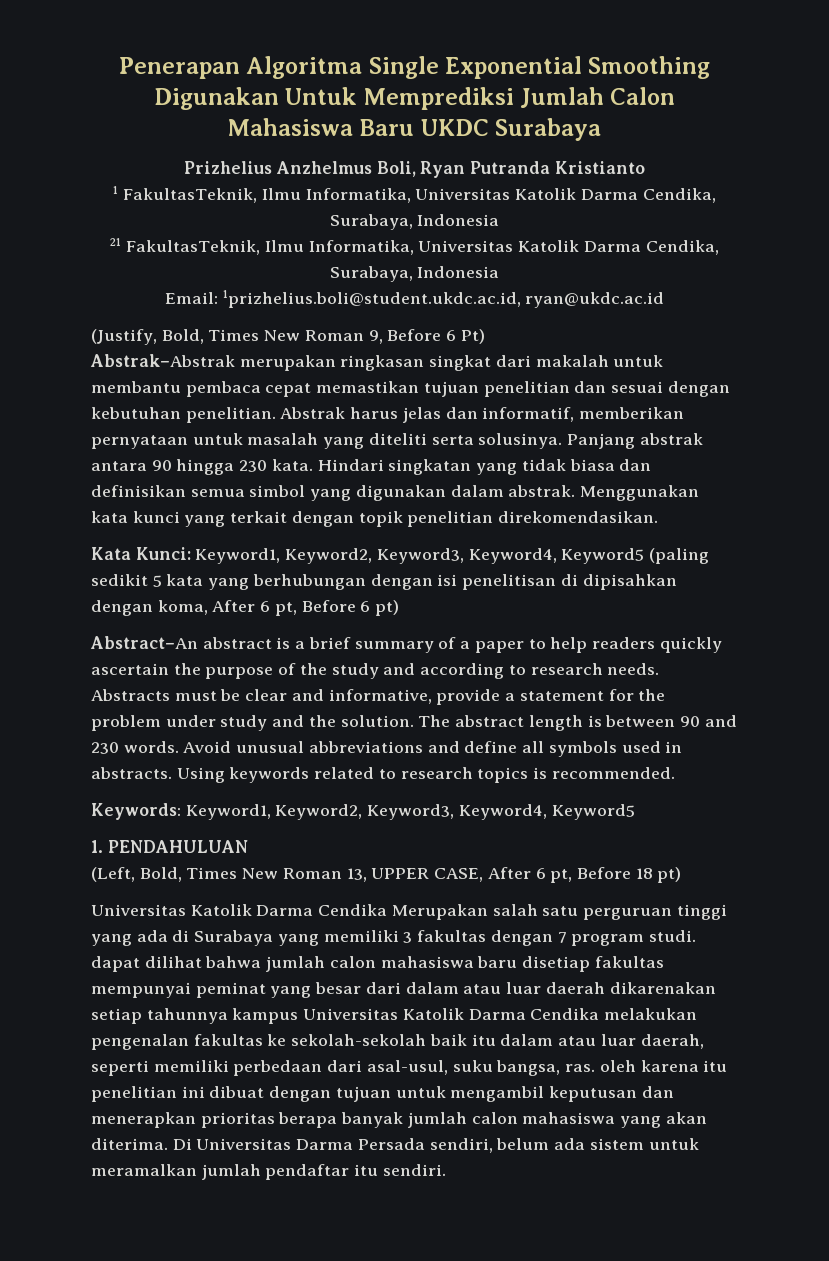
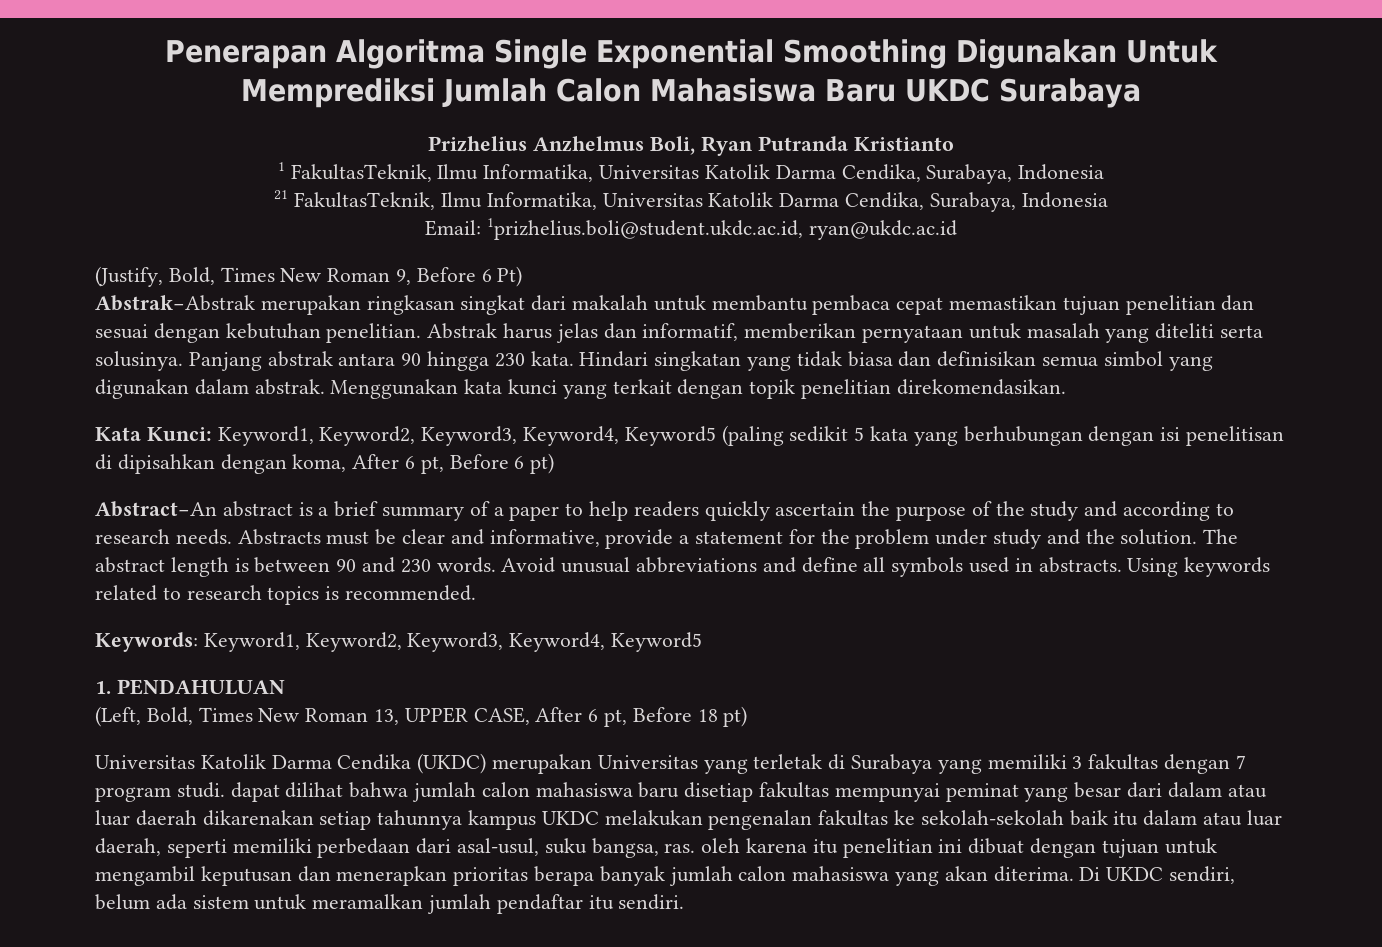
- Universitas Katolik Darma Cendika Merupakan salah satu perguruan tinggi yang ada di Surabaya yang memiliki 3 fakultas dengan 7 program studi. dapat dilihat bahwa jumlah calon mahasiswa baru disetiap fakultas mempunyai peminat yang besar dari dalam atau luar daerah dikarenakan setiap tahunnya kampus Universitas Katolik Darma Cendika melakukan pengenalan fakultas ke sekolah-sekolah baik itu dalam atau luar daerah, seperti memiliki perbedaan dari asal-usul, suku bangsa, ras. oleh karena itu penelitian ini dibuat dengan tujuan untuk mengambil keputusan dan menerapkan prioritas berapa banyak jumlah calon mahasiswa yang akan diterima.
+ Universitas Katolik Darma Cendika (UKDC) merupakan Universitas yang terletak di Surabaya yang memiliki 3 fakultas dengan 7 program studi. dapat dilihat bahwa jumlah calon mahasiswa baru disetiap fakultas mempunyai peminat yang besar dari dalam atau luar daerah dikarenakan setiap tahunnya kampus UKDC melakukan pengenalan fakultas ke sekolah-sekolah baik itu dalam atau luar daerah, seperti memiliki perbedaan dari asal-usul, suku bangsa, ras. oleh karena itu penelitian ini dibuat dengan tujuan untuk mengambil keputusan dan menerapkan prioritas berapa banyak jumlah calon mahasiswa yang akan diterima.
- Di Universitas Darma Persada sendiri, belum ada sistem untuk meramalkan jumlah pendaftar itu sendiri.
+ Di UKDC sendiri, belum ada sistem untuk meramalkan jumlah pendaftar itu sendiri.

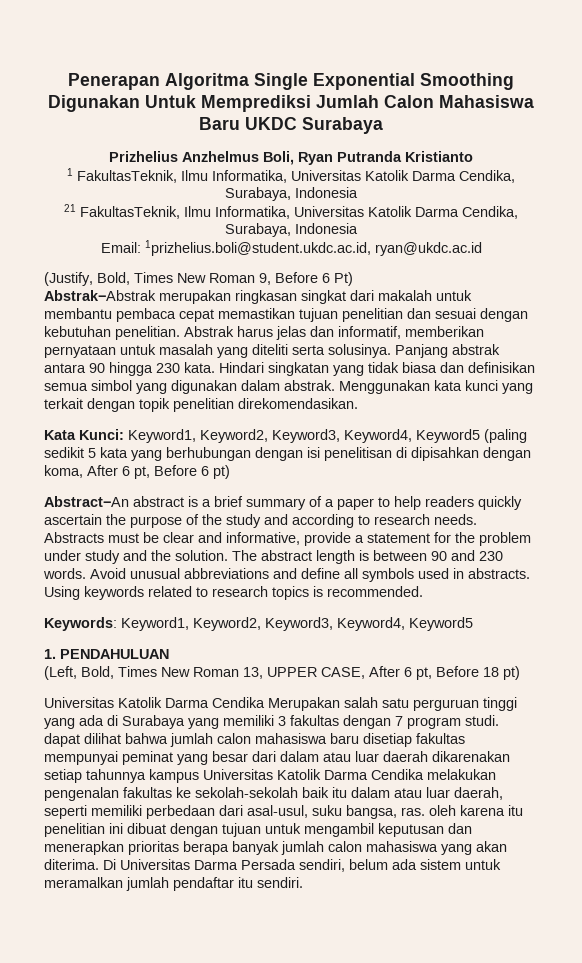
- Universitas Katolik Darma Cendika (UKDC) merupakan Universitas yang terletak di Surabaya yang memiliki 3 fakultas dengan 7 program studi. dapat dilihat bahwa jumlah calon mahasiswa baru disetiap fakultas mempunyai peminat yang besar dari dalam atau luar daerah dikarenakan setiap tahunnya kampus UKDC melakukan pengenalan fakultas ke sekolah-sekolah baik itu dalam atau luar daerah, seperti memiliki perbedaan dari asal-usul, suku bangsa, ras. oleh karena itu penelitian ini dibuat dengan tujuan untuk mengambil keputusan dan menerapkan prioritas berapa banyak jumlah calon mahasiswa yang akan diterima.
+ Universitas Katolik Darma Cendika Merupakan salah satu perguruan tinggi yang ada di Surabaya yang memiliki 3 fakultas dengan 7 program studi. dapat dilihat bahwa jumlah calon mahasiswa baru disetiap fakultas mempunyai peminat yang besar dari dalam atau luar daerah dikarenakan setiap tahunnya kampus Universitas Katolik Darma Cendika melakukan pengenalan fakultas ke sekolah-sekolah baik itu dalam atau luar daerah, seperti memiliki perbedaan dari asal-usul, suku bangsa, ras. oleh karena itu penelitian ini dibuat dengan tujuan untuk mengambil keputusan dan menerapkan prioritas berapa banyak jumlah calon mahasiswa yang akan diterima.
- Di UKDC sendiri, belum ada sistem untuk meramalkan jumlah pendaftar itu sendiri.
+ Di Universitas Darma Persada sendiri, belum ada sistem untuk meramalkan jumlah pendaftar itu sendiri.

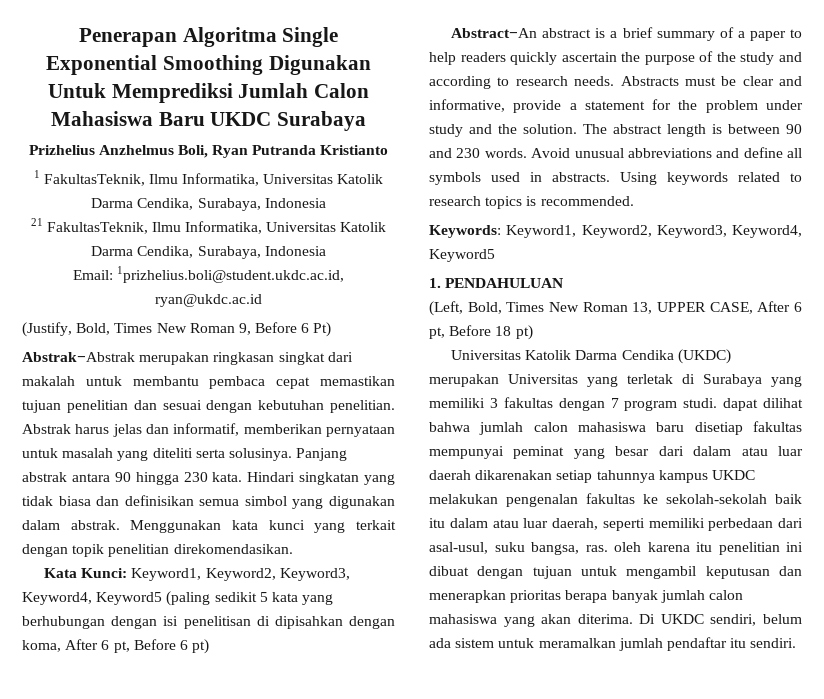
- Universitas Katolik Darma Cendika Merupakan salah satu perguruan tinggi yang ada di Surabaya yang memiliki 3 fakultas dengan 7 program studi. dapat dilihat bahwa jumlah calon mahasiswa baru disetiap fakultas mempunyai peminat yang besar dari dalam atau luar daerah dikarenakan setiap tahunnya kampus Universitas Katolik Darma Cendika melakukan pengenalan fakultas ke sekolah-sekolah baik itu dalam atau luar daerah, seperti memiliki perbedaan dari asal-usul, suku bangsa, ras. oleh karena itu penelitian ini dibuat dengan tujuan untuk mengambil keputusan dan menerapkan prioritas berapa banyak jumlah calon mahasiswa yang akan diterima.
+ Universitas Katolik Darma Cendika (UKDC) merupakan Universitas yang terletak di Surabaya yang memiliki 3 fakultas dengan 7 program studi. dapat dilihat bahwa jumlah calon mahasiswa baru disetiap fakultas mempunyai peminat yang besar dari dalam atau luar daerah dikarenakan setiap tahunnya kampus UKDC melakukan pengenalan fakultas ke sekolah-sekolah baik itu dalam atau luar daerah, seperti memiliki perbedaan dari asal-usul, suku bangsa, ras. oleh karena itu penelitian ini dibuat dengan tujuan untuk mengambil keputusan dan menerapkan prioritas berapa banyak jumlah calon mahasiswa yang akan diterima.
- Di Universitas Darma Persada sendiri, belum ada sistem untuk meramalkan jumlah pendaftar itu sendiri.
+ Di UKDC sendiri, belum ada sistem untuk meramalkan jumlah pendaftar itu sendiri.

